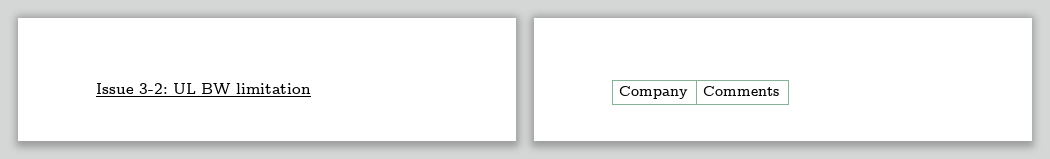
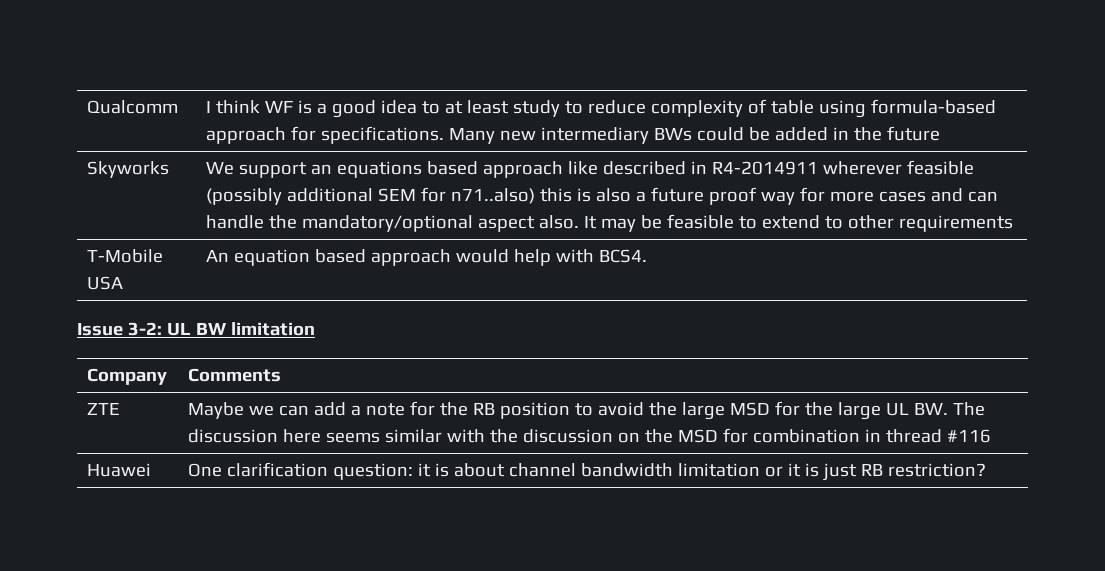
+ Qualcomm | I think WF is a good idea to at least study to reduce complexity of table using formula-based approach for specifications. Many new intermediary BWs could be added in the future
+ Skyworks | We support an equations based approach like described in R4-2014911 wherever feasible (possibly additional SEM for n71..also) this is also a future proof way for more cases and can handle the mandatory/optional aspect also. It may be feasible to extend to other requirements
+ T-Mobile USA | An equation based approach would help with BCS4.
+ ZTE | Maybe we can add a note for the RB position to avoid the large MSD for the large UL BW. The discussion here seems similar with the discussion on the MSD for combination in thread #116
+ Huawei | One clarification question: it is about channel bandwidth limitation or it is just RB restriction?

